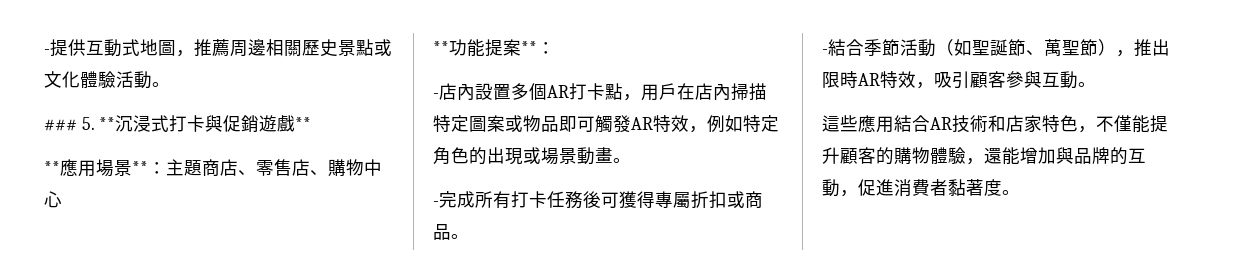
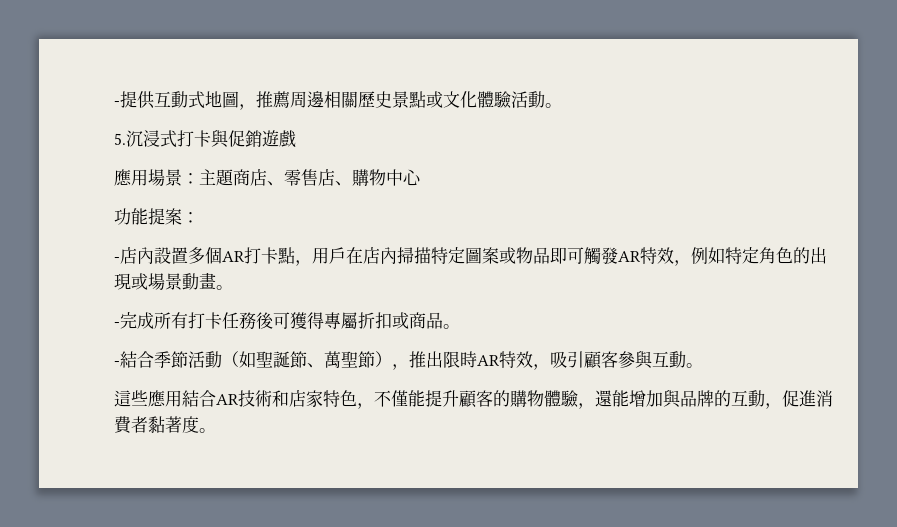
- ### 5. **沉浸式打卡與促銷遊戲**
- **應用場景**：主題商店、零售店、購物中心
+ 5.沉浸式打卡與促銷遊戲
+ 應用場景：主題商店、零售店、購物中心
- **功能提案**：
+ 功能提案：

